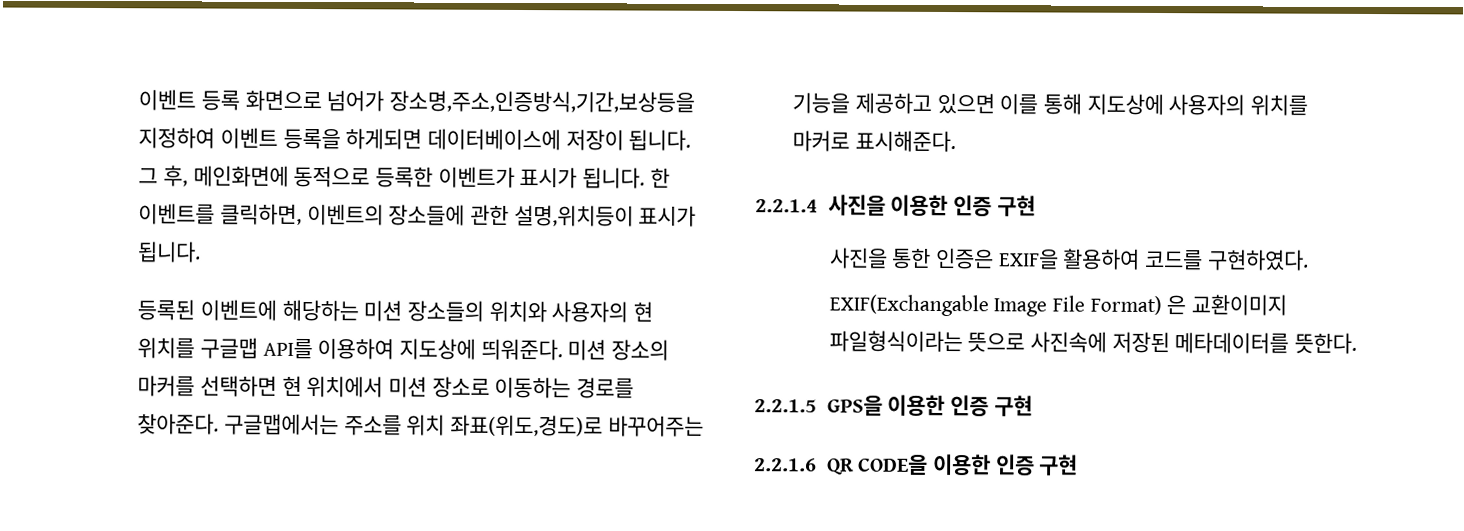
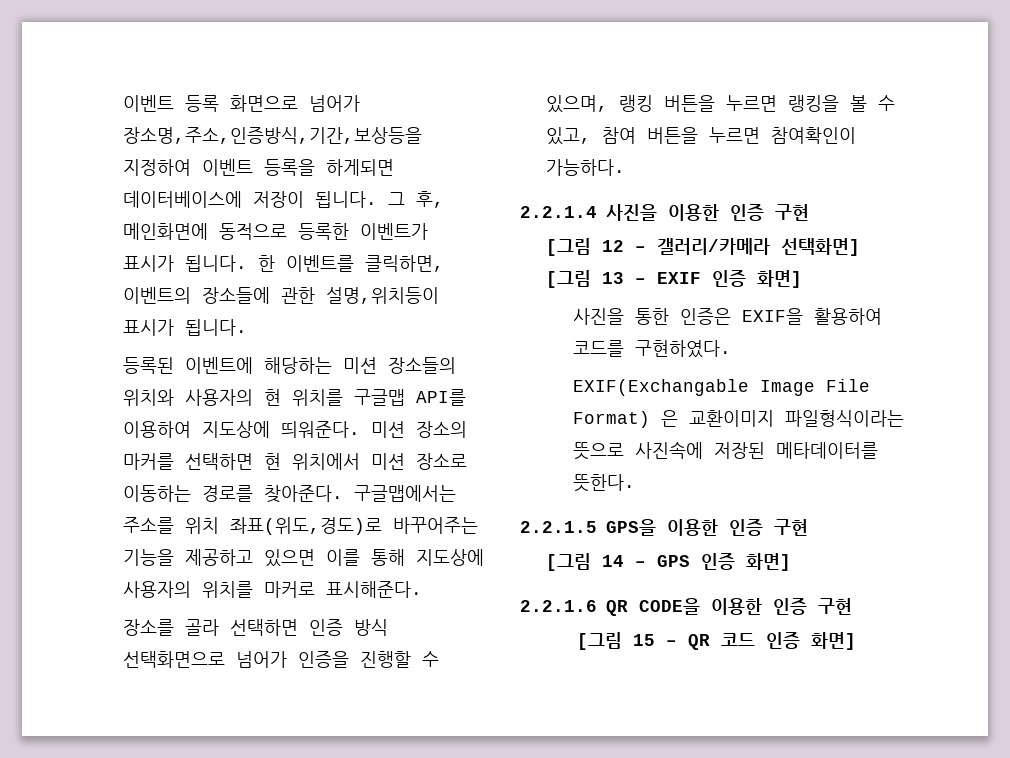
+ 장소를 골라 선택하면 인증 방식 선택화면으로 넘어가 인증을 진행할 수 있으며, 랭킹 버튼을 누르면 랭킹을 볼 수 있고, 참여 버튼을 누르면 참여확인이 가능하다.
+ [그림 12 – 갤러리/카메라 선택화면] [그림 13 – EXIF 인증 화면]
+ [그림 14 – GPS 인증 화면]
+ [그림 15 – QR 코드 인증 화면]

